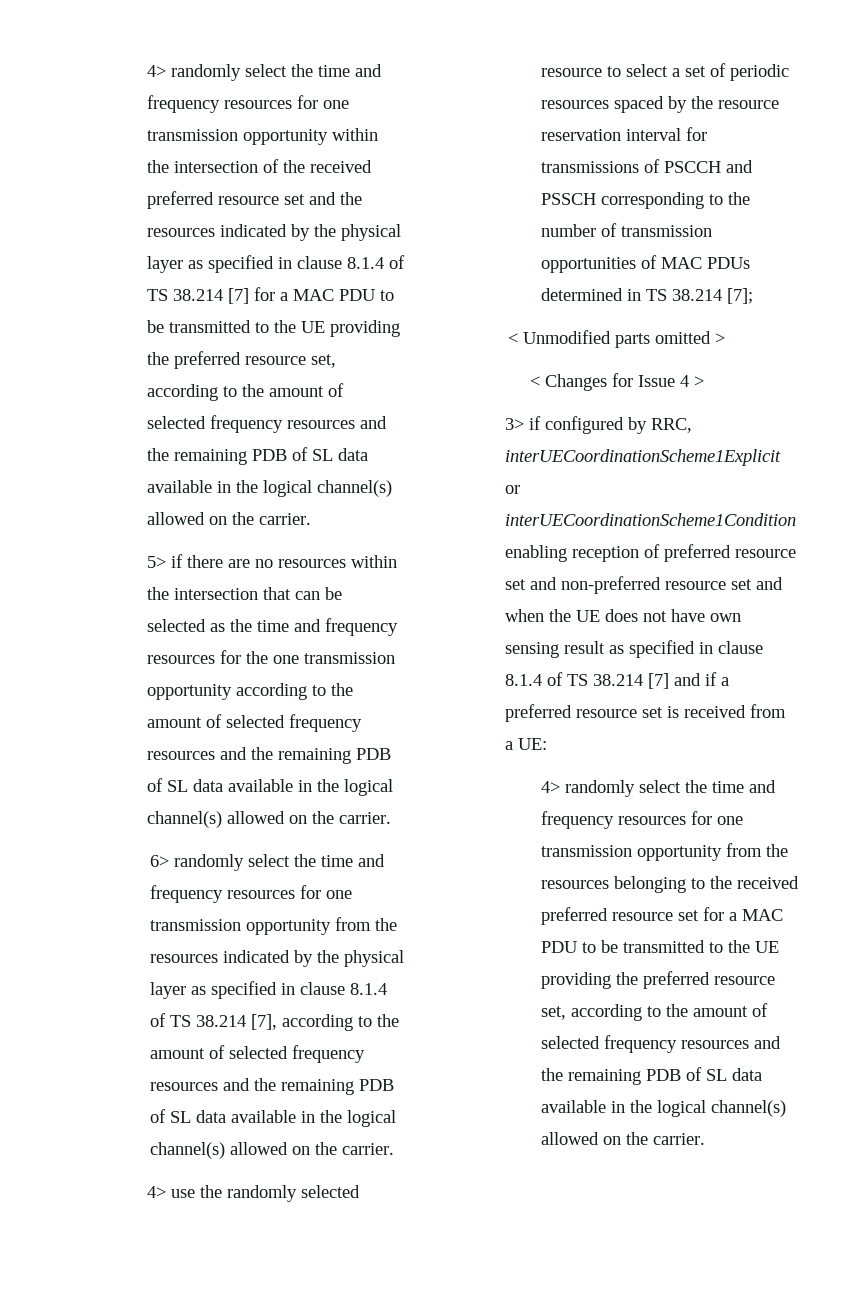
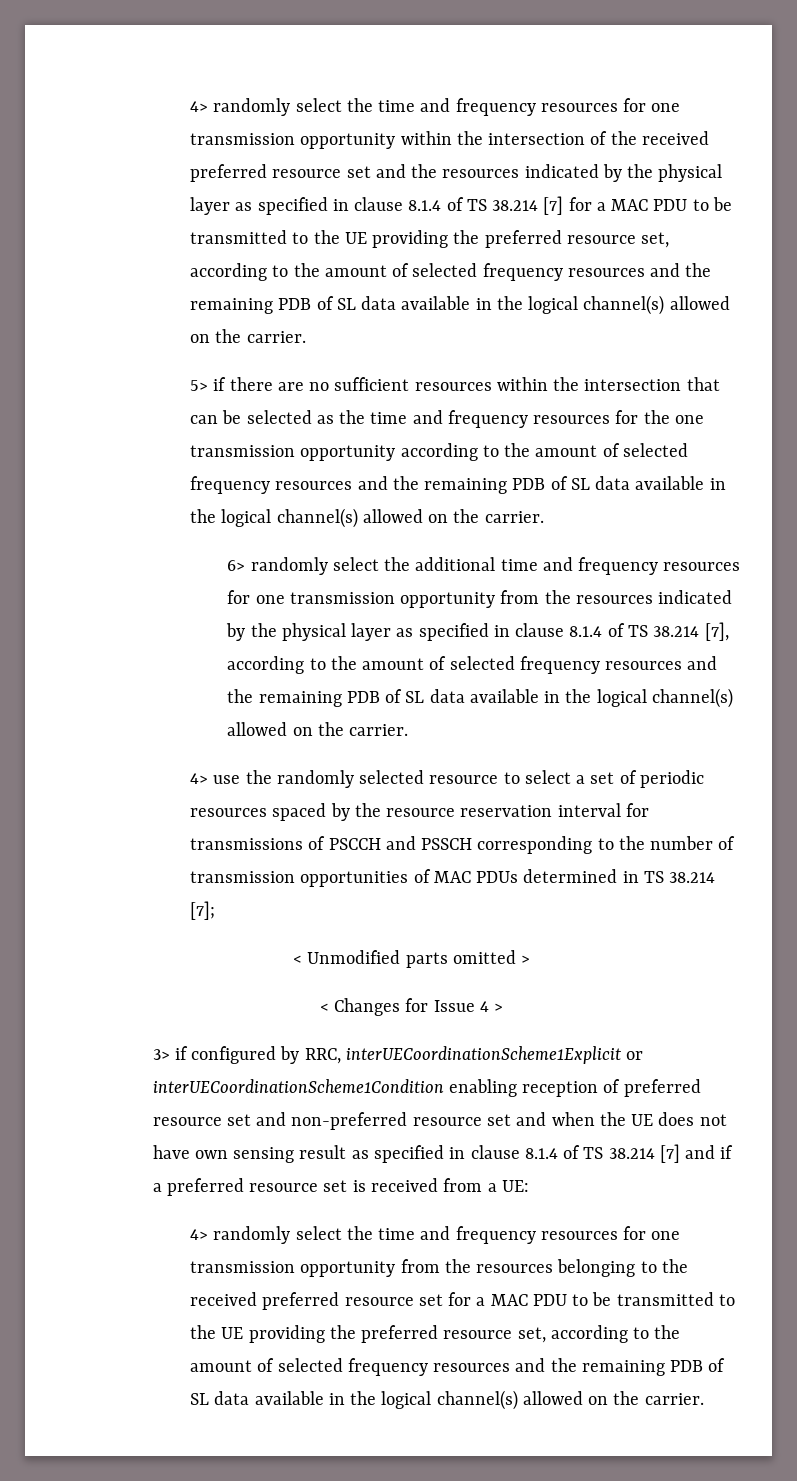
- 5> if there are no resources within the intersection that can be selected as the time and frequency resources for the one transmission opportunity according to the amount of selected frequency resources and the remaining PDB of SL data available in the logical channel(s) allowed on the carrier.
+ 5> if there are no sufficient resources within the intersection that can be selected as the time and frequency resources for the one transmission opportunity according to the amount of selected frequency resources and the remaining PDB of SL data available in the logical channel(s) allowed on the carrier.
- 6> randomly select the time and frequency resources for one transmission opportunity from the resources indicated by the physical layer as specified in clause 8.1.4 of TS 38.214 [7], according to the amount of selected frequency resources and the remaining PDB of SL data available in the logical channel(s) allowed on the carrier.
+ 6> randomly select the additional time and frequency resources for one transmission opportunity from the resources indicated by the physical layer as specified in clause 8.1.4 of TS 38.214 [7], according to the amount of selected frequency resources and the remaining PDB of SL data available in the logical channel(s) allowed on the carrier.

